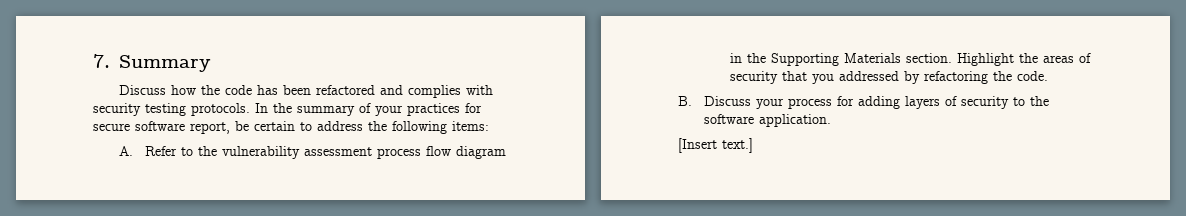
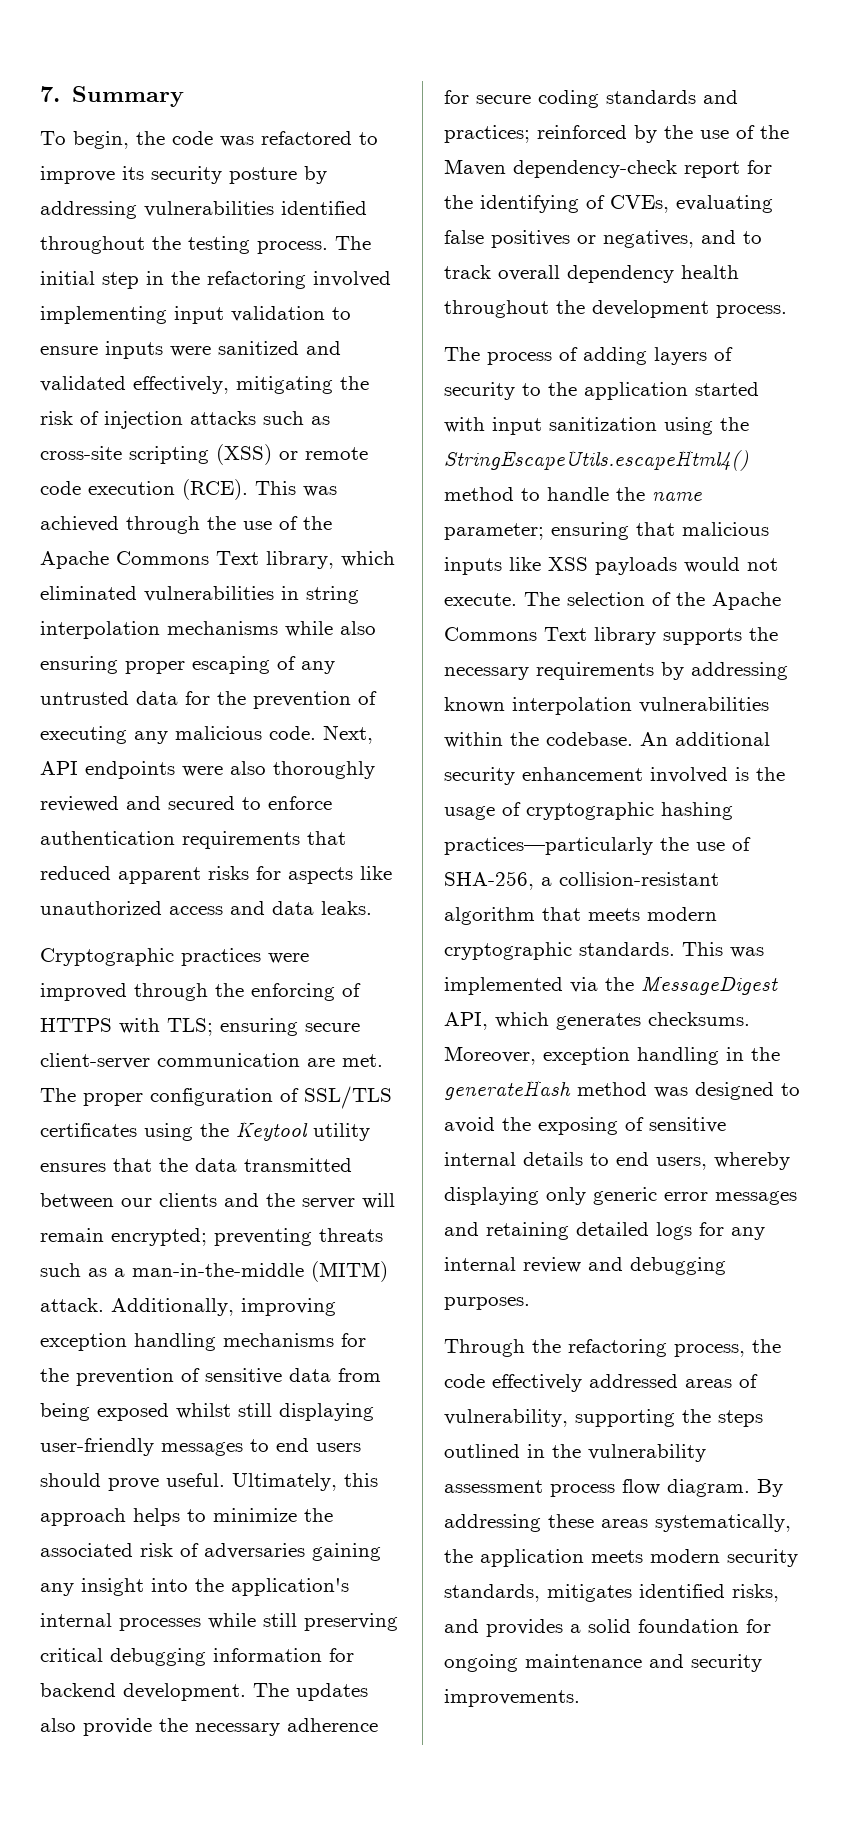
- Discuss how the code has been refactored and complies with security testing protocols. In the summary of your practices for secure software report, be certain to address the following items:
- A. Refer to the vulnerability assessment process flow diagram in the Supporting Materials section. Highlight the areas of security that you addressed by refactoring the code.
- B. Discuss your process for adding layers of security to the software application.
- [Insert text.]
+ To begin, the code was refactored to improve its security posture by addressing vulnerabilities identified throughout the testing process. The initial step in the refactoring involved implementing input validation to ensure inputs were sanitized and validated effectively, mitigating the risk of injection attacks such as cross-site scripting (XSS) or remote code execution (RCE). This was achieved through the use of the Apache Commons Text library, which eliminated vulnerabilities in string interpolation mechanisms while also ensuring proper escaping of any untrusted data for the prevention of executing any malicious code. Next, API endpoints were also thoroughly reviewed and secured to enforce authentication requirements that reduced apparent risks for aspects like unauthorized access and data leaks.
+ Cryptographic practices were improved through the enforcing of HTTPS with TLS; ensuring secure client-server communication are met. The proper configuration of SSL/TLS certificates using the Keytool utility ensures that the data transmitted between our clients and the server will remain encrypted; preventing threats such as a man-in-the-middle (MITM) attack. Additionally, improving exception handling mechanisms for the prevention of sensitive data from being exposed whilst still displaying user-friendly messages to end users should prove useful. Ultimately, this approach helps to minimize the associated risk of adversaries gaining any insight into the application's internal processes while still preserving critical debugging information for backend development. The updates also provide the necessary adherence for secure coding standards and practices; reinforced by the use of the Maven dependency-check report for the identifying of CVEs, evaluating false positives or negatives, and to track overall dependency health throughout the development process.
+ The process of adding layers of security to the application started with input sanitization using the StringEscapeUtils.escapeHtml4() method to handle the name parameter; ensuring that malicious inputs like XSS payloads would not execute. The selection of the Apache Commons Text library supports the necessary requirements by addressing known interpolation vulnerabilities within the codebase. An additional security enhancement involved is the usage of cryptographic hashing practices—particularly the use of SHA-256, a collision-resistant algorithm that meets modern cryptographic standards. This was implemented via the MessageDigest API, which generates checksums. Moreover, exception handling in the generateHash method was designed to avoid the exposing of sensitive internal details to end users, whereby displaying only generic error messages and retaining detailed logs for any internal review and debugging purposes.
+ Through the refactoring process, the code effectively addressed areas of vulnerability, supporting the steps outlined in the vulnerability assessment process flow diagram. By addressing these areas systematically, the application meets modern security standards, mitigates identified risks, and provides a solid foundation for ongoing maintenance and security improvements.

